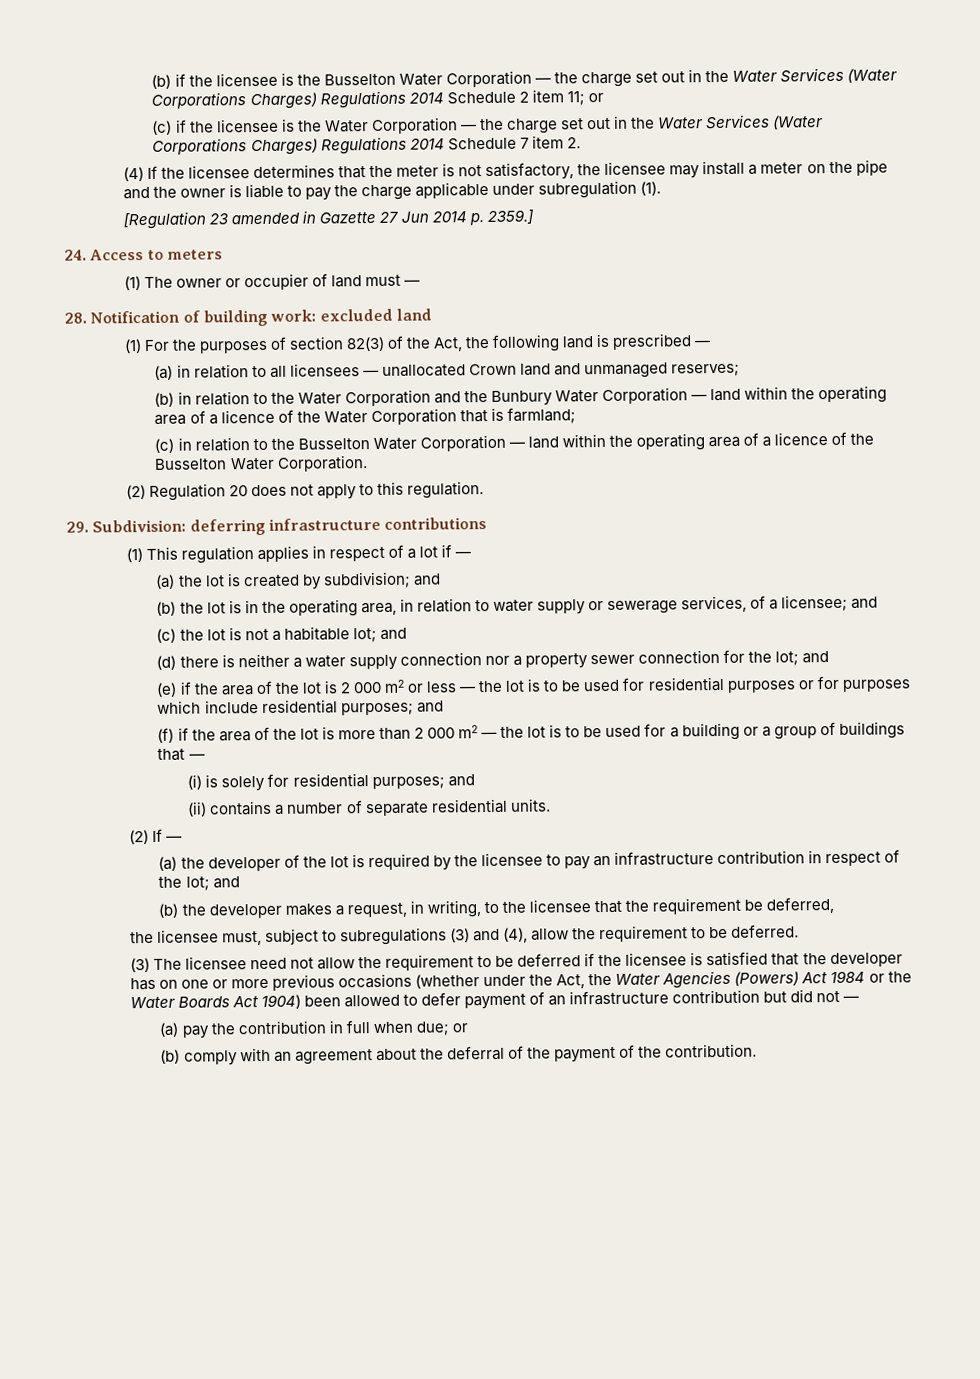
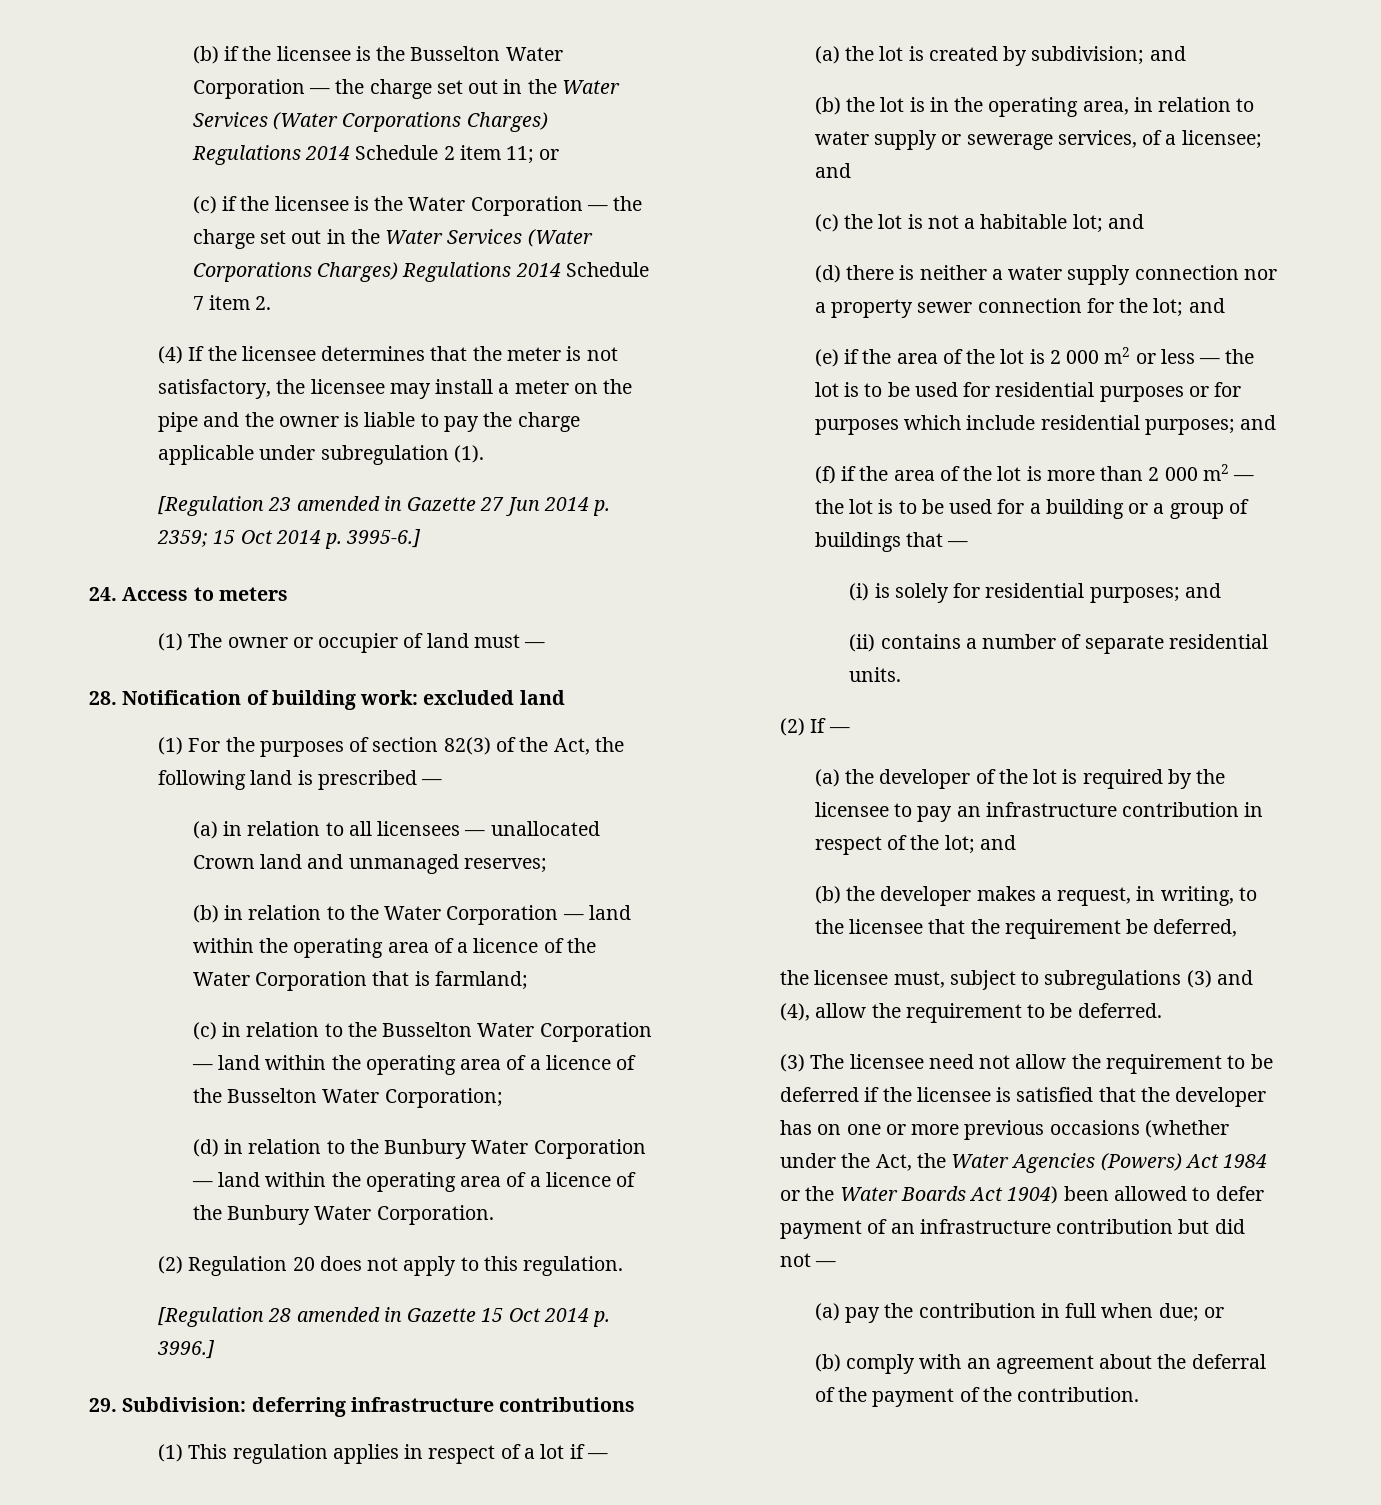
- [Regulation 23 amended in Gazette 27 Jun 2014 p. 2359.]
+ [Regulation 23 amended in Gazette 27 Jun 2014 p. 2359; 15 Oct 2014 p. 3995-6.]
- (b) in relation to the Water Corporation and the Bunbury Water Corporation — land within the operating area of a licence of the Water Corporation that is farmland;
+ (b) in relation to the Water Corporation — land within the operating area of a licence of the Water Corporation that is farmland;
- (c) in relation to the Busselton Water Corporation — land within the operating area of a licence of the Busselton Water Corporation.
+ (c) in relation to the Busselton Water Corporation — land within the operating area of a licence of the Busselton Water Corporation;
+ (d) in relation to the Bunbury Water Corporation — land within the operating area of a licence of the Bunbury Water Corporation.
+ [Regulation 28 amended in Gazette 15 Oct 2014 p. 3996.]

